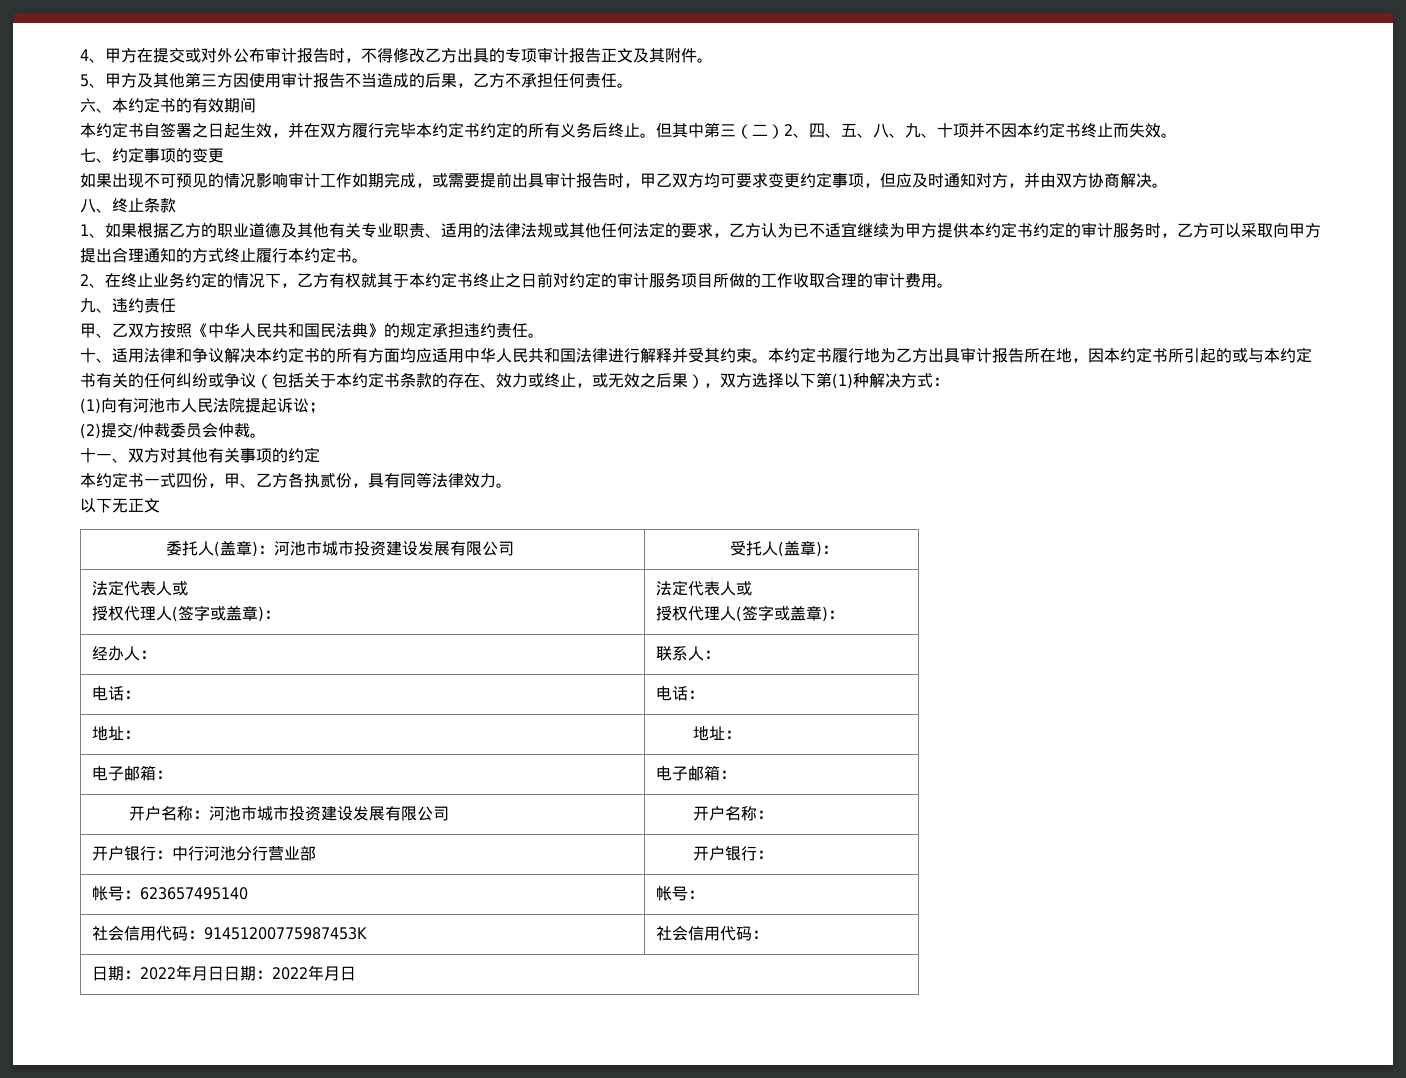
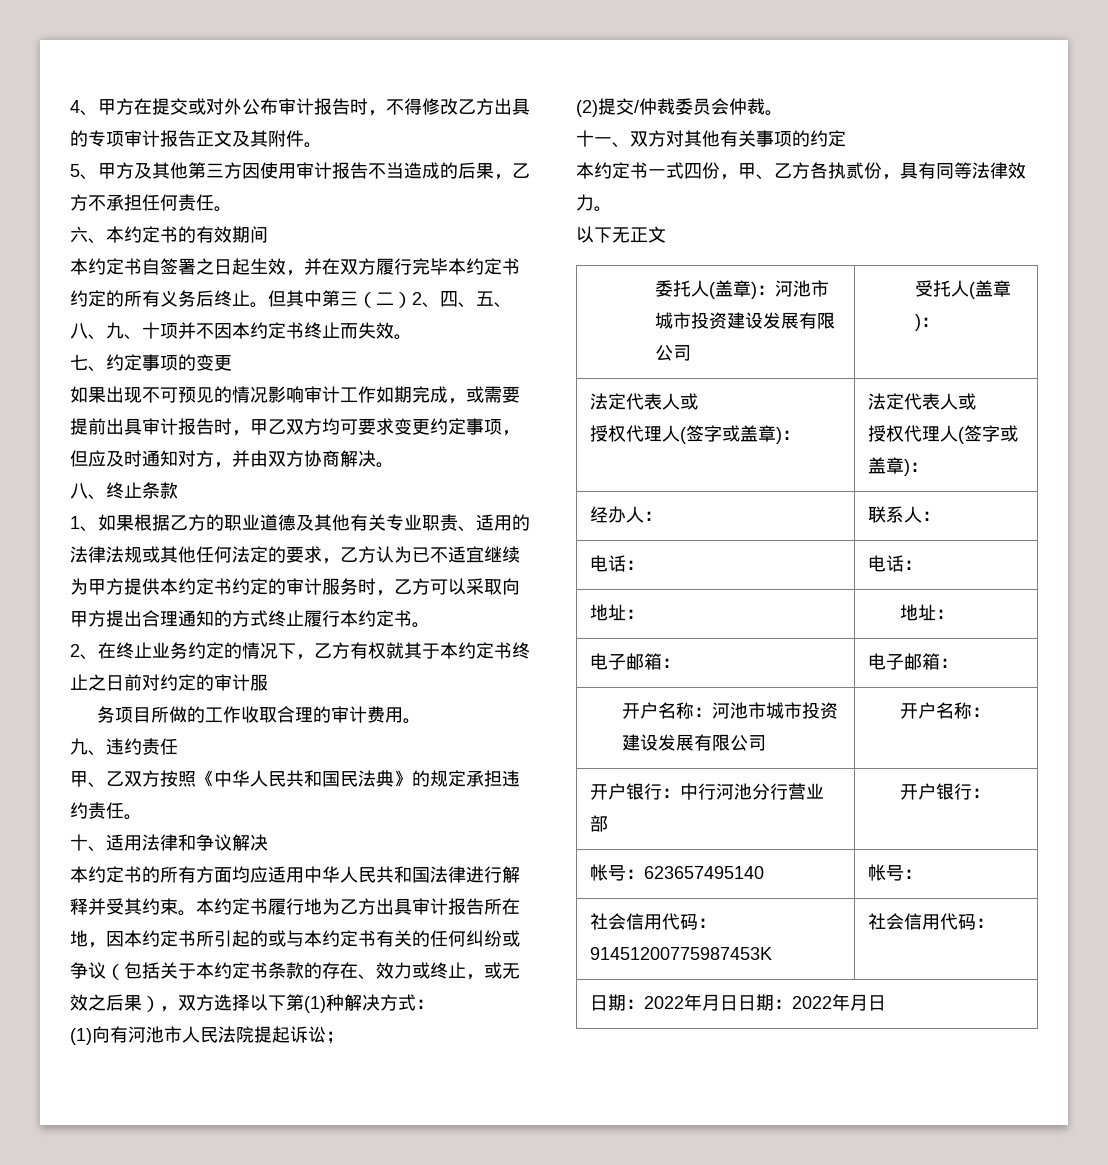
- 2、在终止业务约定的情况下，乙方有权就其于本约定书终止之日前对约定的审计服务项目所做的工作收取合理的审计费用。
+ 2、在终止业务约定的情况下，乙方有权就其于本约定书终止之日前对约定的审计服
+ 务项目所做的工作收取合理的审计费用。
- 十、适用法律和争议解决本约定书的所有方面均应适用中华人民共和国法律进行解释并受其约束。
+ 十、适用法律和争议解决
+ 本约定书的所有方面均应适用中华人民共和国法律进行解释并受其约束。

